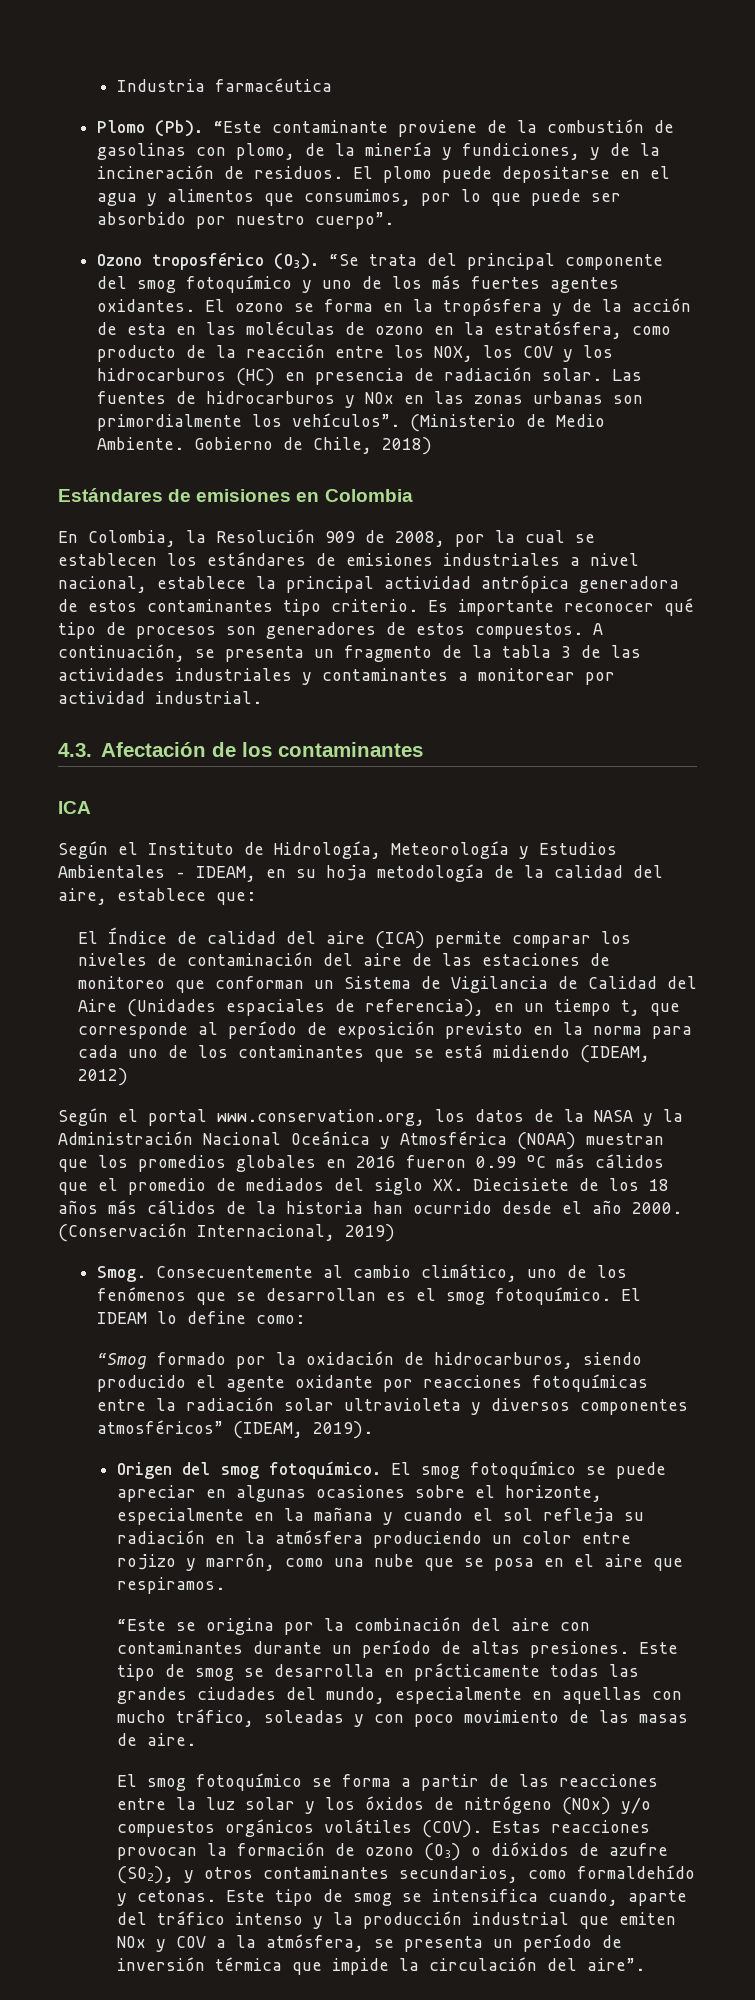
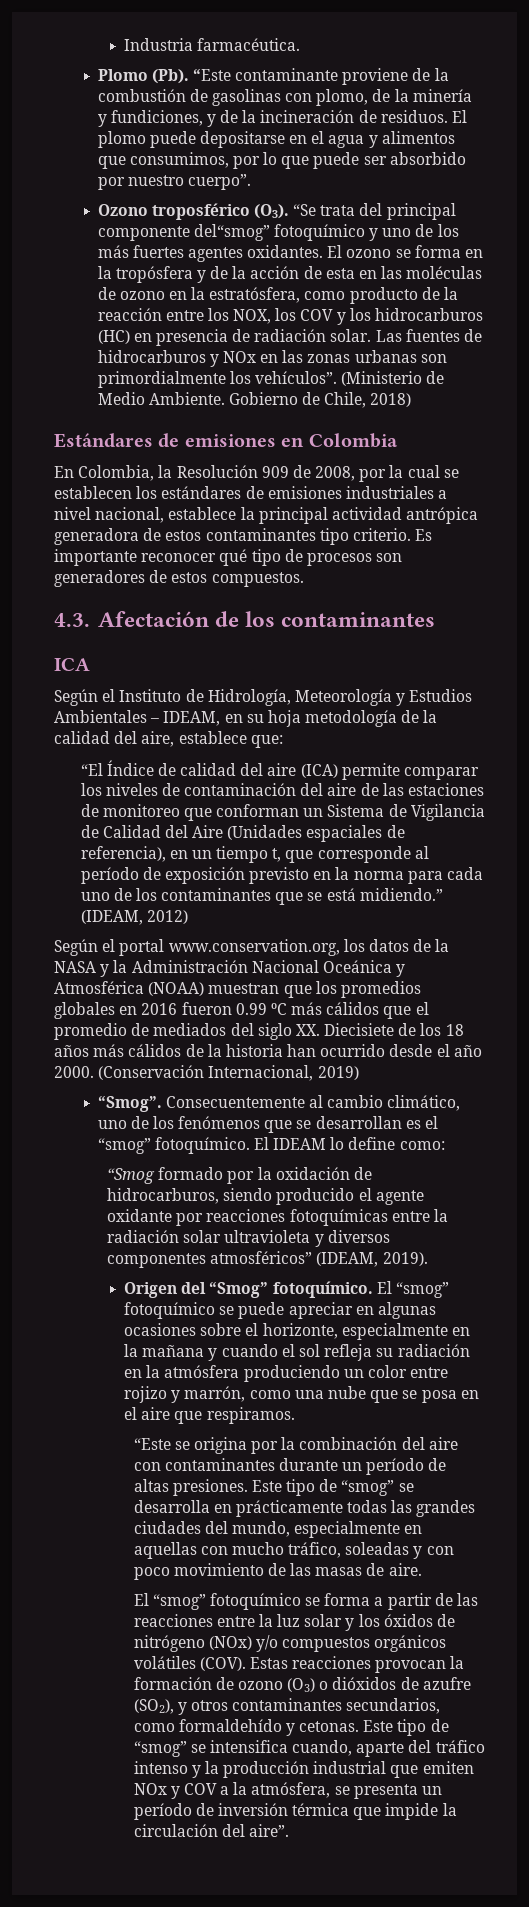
- Industria farmacéutica
+ Industria farmacéutica.
- Ozono troposférico (O3). “Se trata del principal componente del smog fotoquímico y uno de los más fuertes agentes oxidantes.
+ Ozono troposférico (O3). “Se trata del principal componente del“smog” fotoquímico y uno de los más fuertes agentes oxidantes.
- A continuación, se presenta un fragmento de la tabla 3 de las actividades industriales y contaminantes a monitorear por actividad industrial.
- El Índice de calidad del aire (ICA) permite comparar los niveles de contaminación del aire de las estaciones de monitoreo que conforman un Sistema de Vigilancia de Calidad del Aire (Unidades espaciales de referencia), en un tiempo t, que corresponde al período de exposición previsto en la norma para cada uno de los contaminantes que se está midiendo (IDEAM, 2012)
+ “El Índice de calidad del aire (ICA) permite comparar los niveles de contaminación del aire de las estaciones de monitoreo que conforman un Sistema de Vigilancia de Calidad del Aire (Unidades espaciales de referencia), en un tiempo t, que corresponde al período de exposición previsto en la norma para cada uno de los contaminantes que se está midiendo.” (IDEAM, 2012)
- Smog.
+ “Smog”.
- Consecuentemente al cambio climático, uno de los fenómenos que se desarrollan es el smog fotoquímico.
+ Consecuentemente al cambio climático, uno de los fenómenos que se desarrollan es el “smog” fotoquímico.
- Origen del smog fotoquímico. El smog fotoquímico se puede apreciar en algunas ocasiones sobre el horizonte, especialmente en la mañana y cuando el sol refleja su radiación en la atmósfera produciendo un color entre rojizo y marrón, como una nube que se posa en el aire que respiramos.
+ Origen del “Smog” fotoquímico. El “smog” fotoquímico se puede apreciar en algunas ocasiones sobre el horizonte, especialmente en la mañana y cuando el sol refleja su radiación en la atmósfera produciendo un color entre rojizo y marrón, como una nube que se posa en el aire que respiramos.
- Este tipo de smog se desarrolla en prácticamente todas las grandes ciudades del mundo, especialmente en aquellas con mucho tráfico, soleadas y con poco movimiento de las masas de aire.
+ Este tipo de “smog” se desarrolla en prácticamente todas las grandes ciudades del mundo, especialmente en aquellas con mucho tráfico, soleadas y con poco movimiento de las masas de aire.
- El smog fotoquímico se forma a partir de las reacciones entre la luz solar y los óxidos de nitrógeno (NOx) y/o compuestos orgánicos volátiles (COV).
+ El “smog” fotoquímico se forma a partir de las reacciones entre la luz solar y los óxidos de nitrógeno (NOx) y/o compuestos orgánicos volátiles (COV).
- Este tipo de smog se intensifica cuando, aparte del tráfico intenso y la producción industrial que emiten NOx y COV a la atmósfera, se presenta un período de inversión térmica que impide la circulación del aire”.
+ Este tipo de “smog” se intensifica cuando, aparte del tráfico intenso y la producción industrial que emiten NOx y COV a la atmósfera, se presenta un período de inversión térmica que impide la circulación del aire”.

